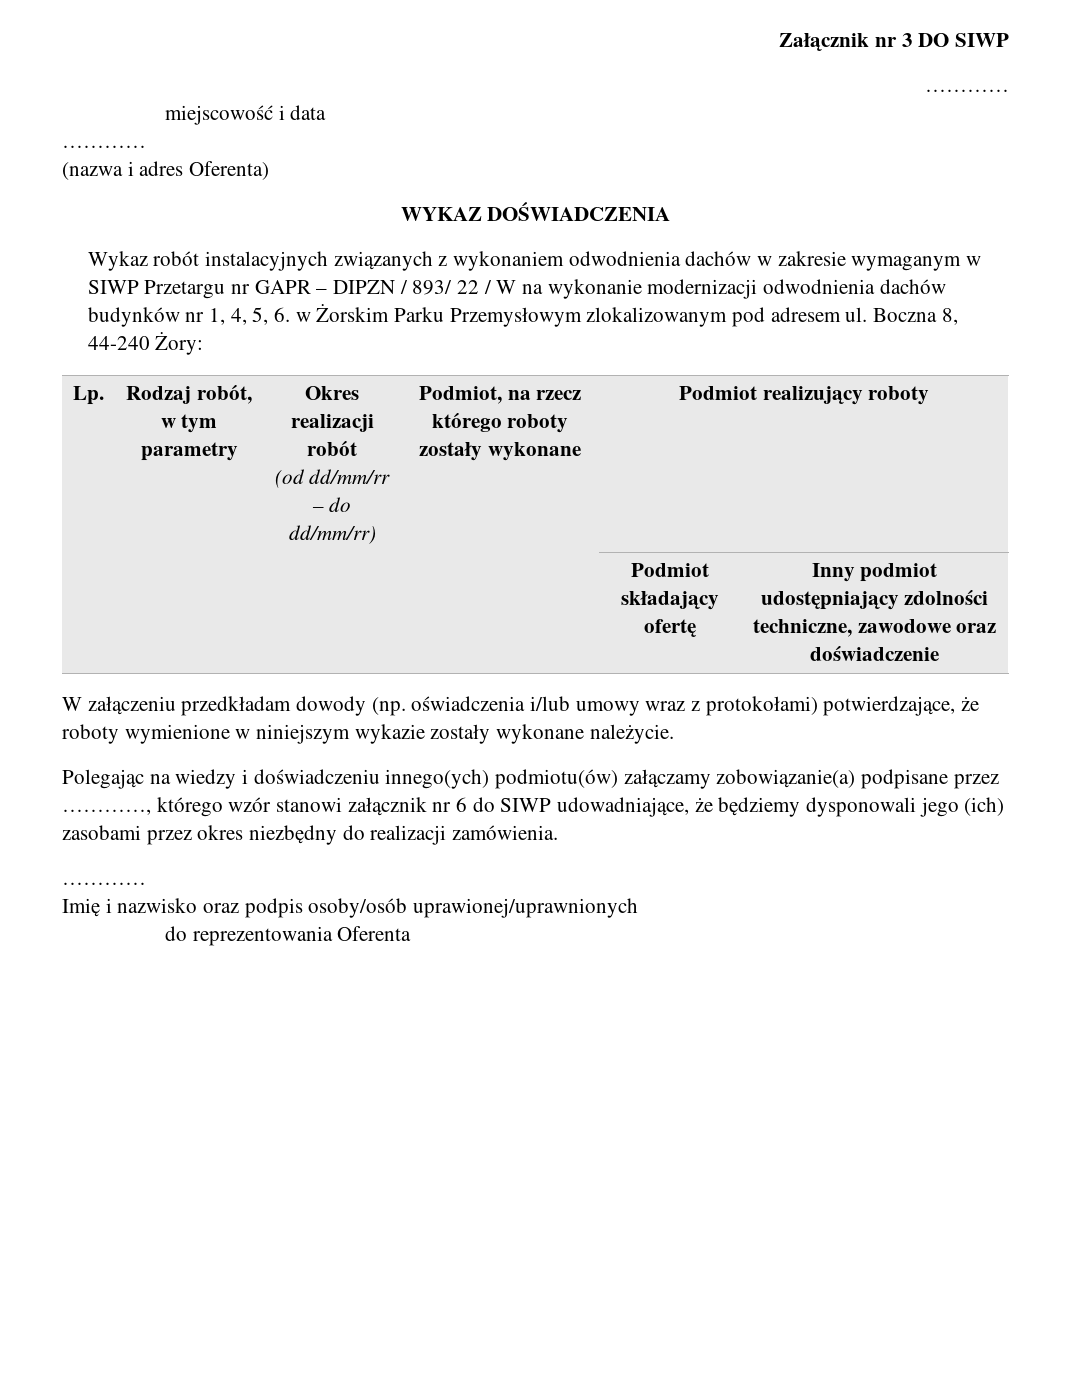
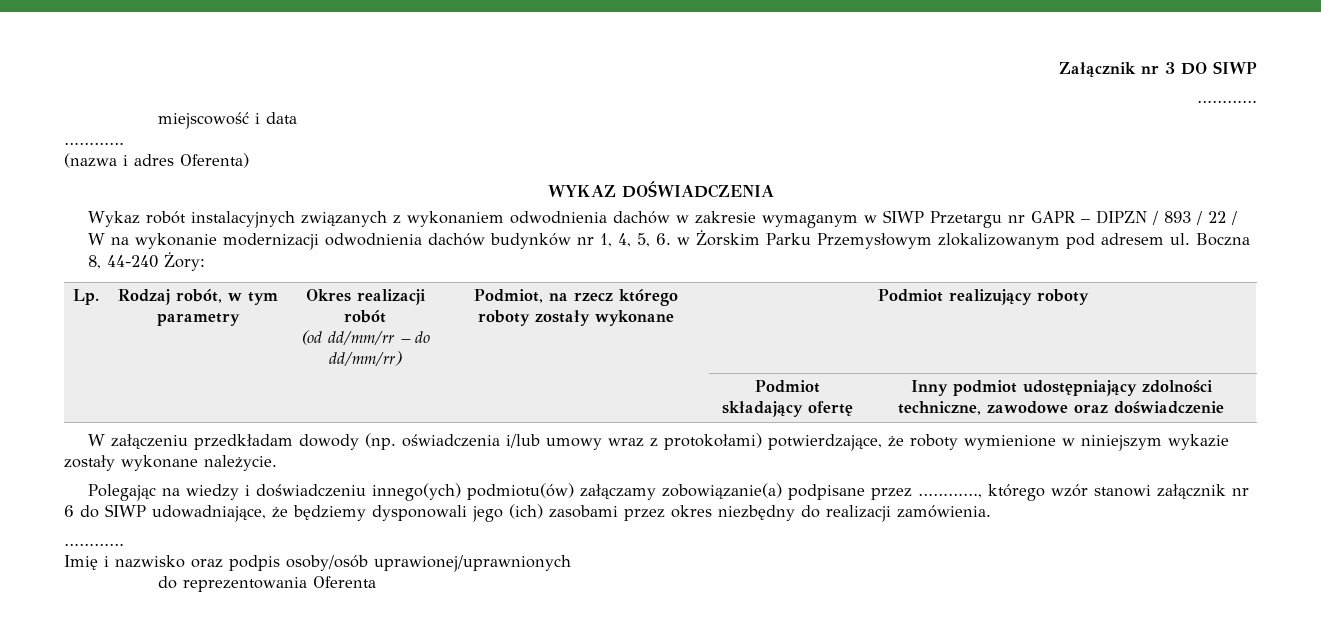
- Wykaz robót instalacyjnych związanych z wykonaniem odwodnienia dachów w zakresie wymaganym w SIWP Przetargu nr GAPR – DIPZN / 893/ 22 / W na wykonanie modernizacji odwodnienia dachów budynków nr 1, 4, 5, 6. w Żorskim Parku Przemysłowym zlokalizowanym pod adresem ul.
+ Wykaz robót instalacyjnych związanych z wykonaniem odwodnienia dachów w zakresie wymaganym w SIWP Przetargu nr GAPR – DIPZN / 893 / 22 / W na wykonanie modernizacji odwodnienia dachów budynków nr 1, 4, 5, 6. w Żorskim Parku Przemysłowym zlokalizowanym pod adresem ul.

